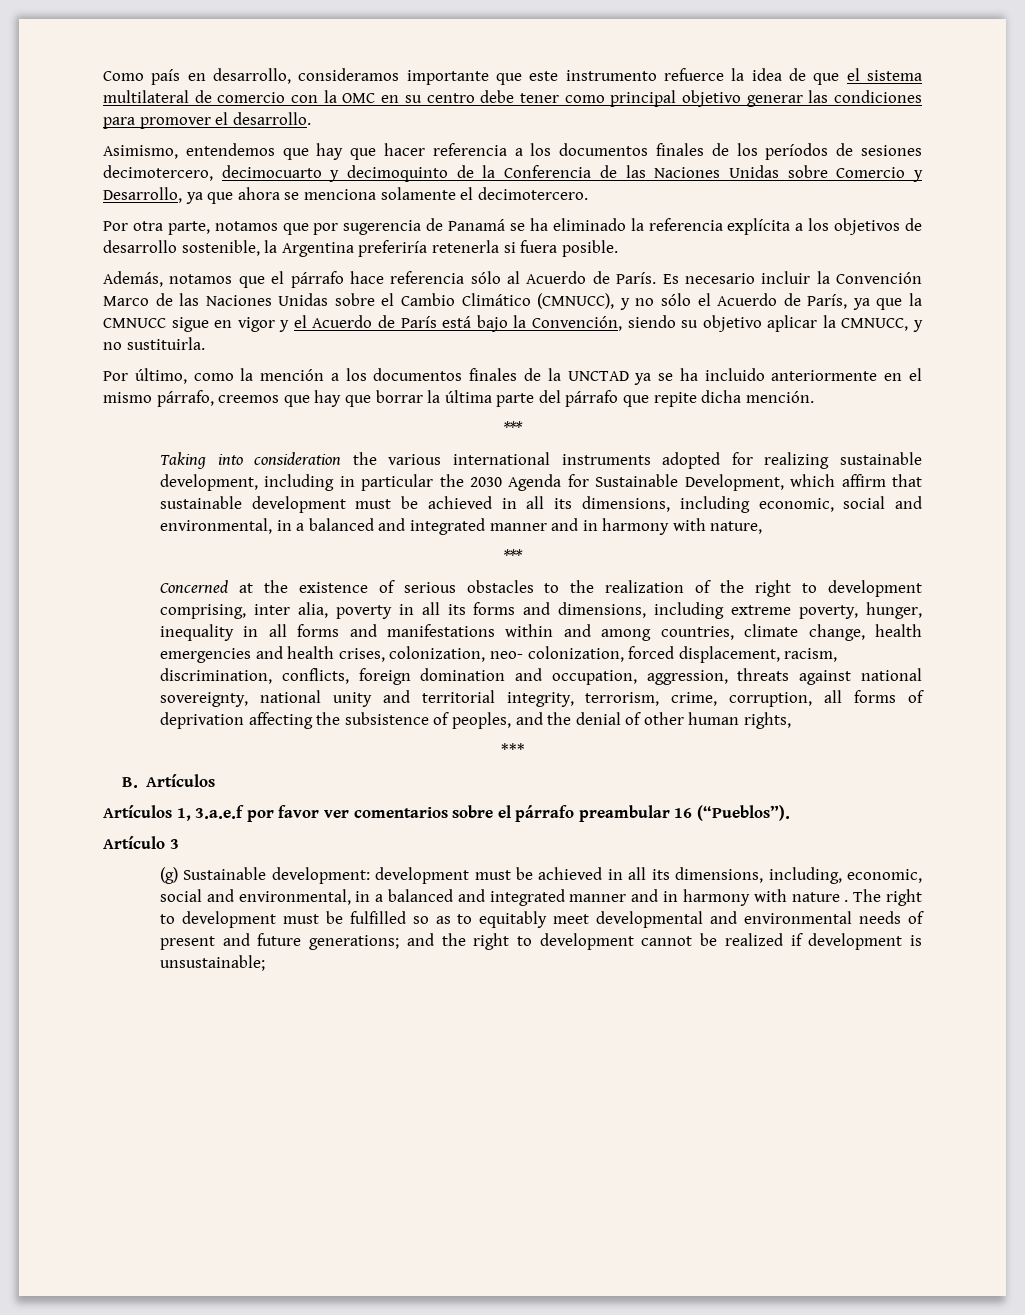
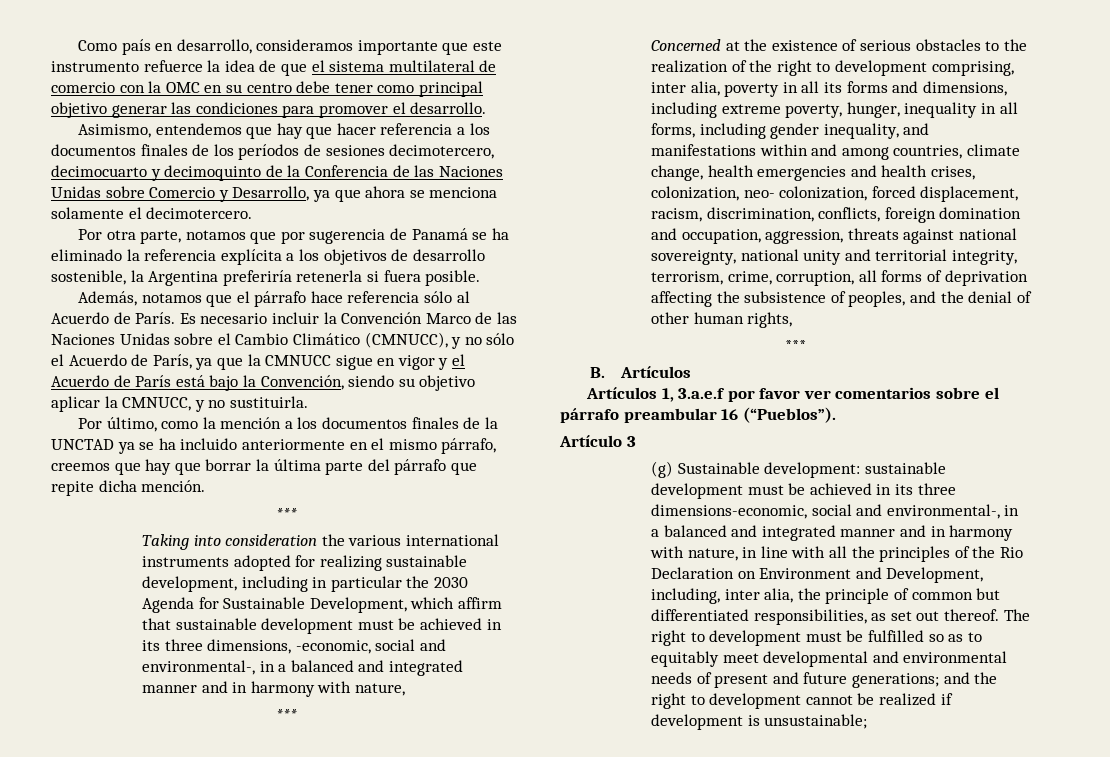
- Taking into consideration the various international instruments adopted for realizing sustainable development, including in particular the 2030 Agenda for Sustainable Development, which affirm that sustainable development must be achieved in all its dimensions, including economic, social and environmental, in a balanced and integrated manner and in harmony with nature,
+ Taking into consideration the various international instruments adopted for realizing sustainable development, including in particular the 2030 Agenda for Sustainable Development, which affirm that sustainable development must be achieved in its three dimensions, -economic, social and environmental-, in a balanced and integrated manner and in harmony with nature,
- Concerned at the existence of serious obstacles to the realization of the right to development comprising, inter alia, poverty in all its forms and dimensions, including extreme poverty, hunger, inequality in all forms and manifestations within and among countries, climate change, health emergencies and health crises, colonization, neo- colonization, forced displacement, racism, discrimination, conflicts, foreign domination and occupation, aggression, threats against national sovereignty, national unity and territorial integrity, terrorism, crime, corruption, all forms of deprivation affecting the subsistence of peoples, and the denial of other human rights,
+ Concerned at the existence of serious obstacles to the realization of the right to development comprising, inter alia, poverty in all its forms and dimensions, including extreme poverty, hunger, inequality in all forms, including gender inequality, and manifestations within and among countries, climate change, health emergencies and health crises, colonization, neo- colonization, forced displacement, racism, discrimination, conflicts, foreign domination and occupation, aggression, threats against national sovereignty, national unity and territorial integrity, terrorism, crime, corruption, all forms of deprivation affecting the subsistence of peoples, and the denial of other human rights,
- (g) Sustainable development: development must be achieved in all its dimensions, including, economic, social and environmental, in a balanced and integrated manner and in harmony with nature .
+ (g) Sustainable development: sustainable development must be achieved in its three dimensions-economic, social and environmental-, in a balanced and integrated manner and in harmony with nature, in line with all the principles of the Rio Declaration on Environment and Development, including, inter alia, the principle of common but differentiated responsibilities, as set out thereof.

